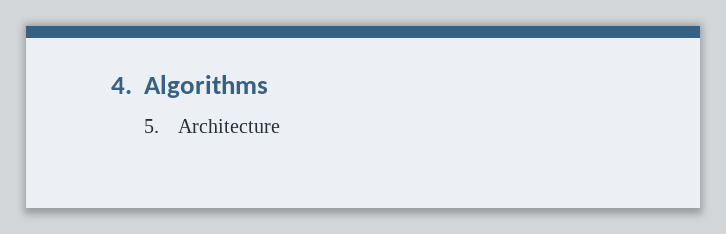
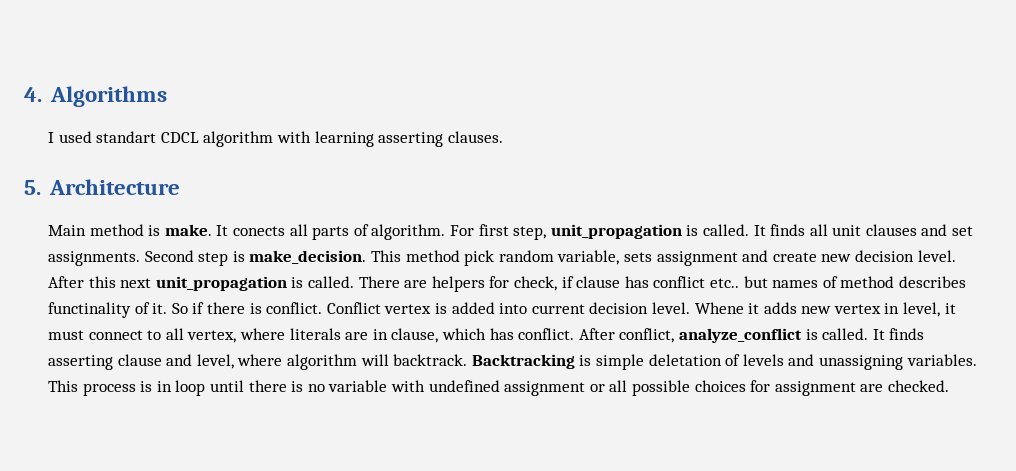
+ I used standart CDCL algorithm with learning asserting clauses.
  5. Architecture
+ Main method is make. It conects all parts of algorithm. For first step, unit_propagation is called. It finds all unit clauses and set assignments. Second step is make_decision. This method pick random variable, sets assignment and create new decision level. After this next unit_propagation is called. There are helpers for check, if clause has conflict etc.. but names of method describes functinality of it. So if there is conflict. Conflict vertex is added into current decision level. Whene it adds new vertex in level, it must connect to all vertex, where literals are in clause, which has conflict. After conflict, analyze_conflict is called. It finds asserting clause and level, where algorithm will backtrack. Backtracking is simple deletation of levels and unassigning variables. This process is in loop until there is no variable with undefined assignment or all possible choices for assignment are checked.

